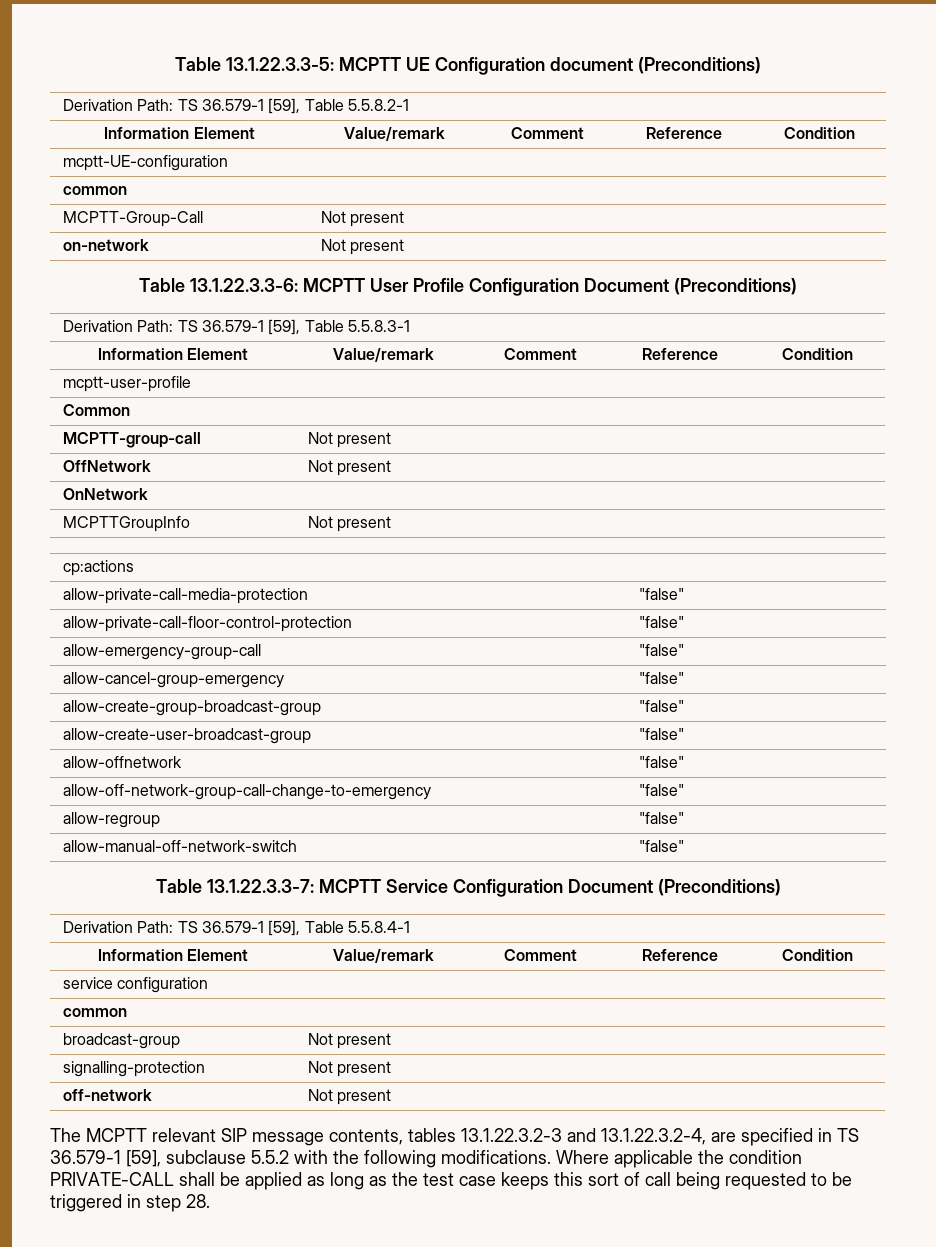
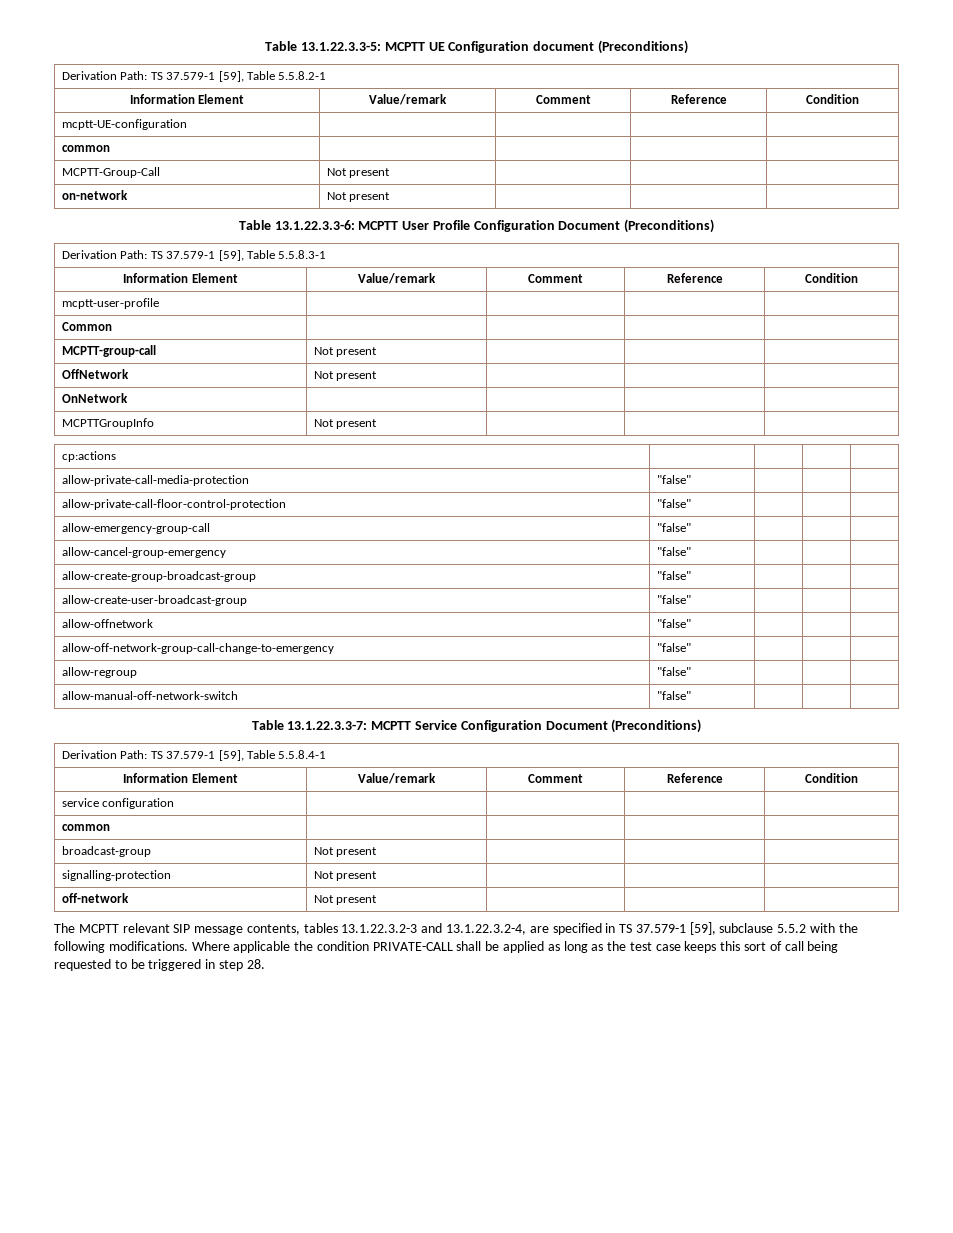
- Derivation Path: TS 36.579-1 [59], Table 5.5.8.2-1
+ Derivation Path: TS 37.579-1 [59], Table 5.5.8.2-1
- Derivation Path: TS 36.579-1 [59], Table 5.5.8.3-1
+ Derivation Path: TS 37.579-1 [59], Table 5.5.8.3-1
- Derivation Path: TS 36.579-1 [59], Table 5.5.8.4-1
+ Derivation Path: TS 37.579-1 [59], Table 5.5.8.4-1
- The MCPTT relevant SIP message contents, tables 13.1.22.3.2-3 and 13.1.22.3.2-4, are specified in TS 36.579-1 [59], subclause 5.5.2 with the following modifications.
+ The MCPTT relevant SIP message contents, tables 13.1.22.3.2-3 and 13.1.22.3.2-4, are specified in TS 37.579-1 [59], subclause 5.5.2 with the following modifications.

